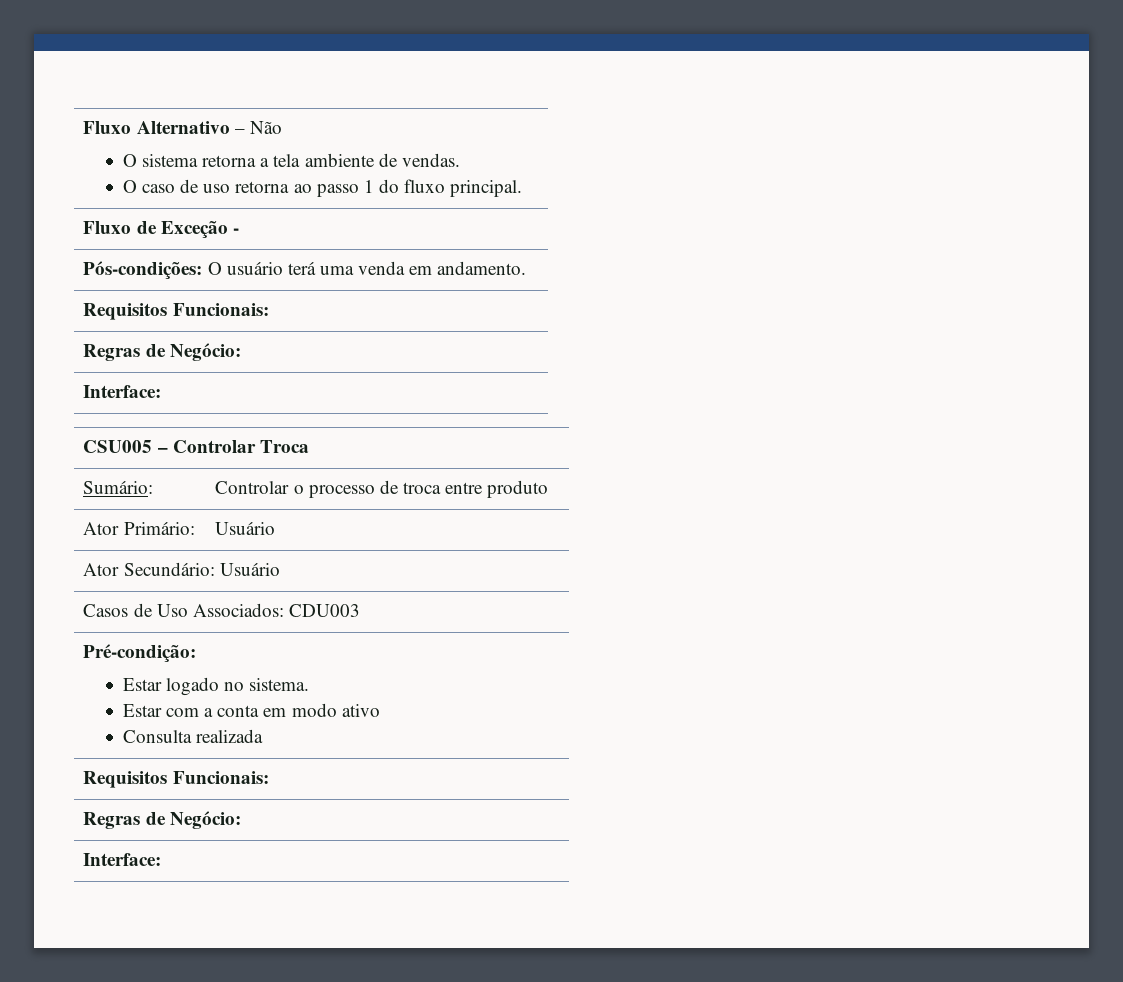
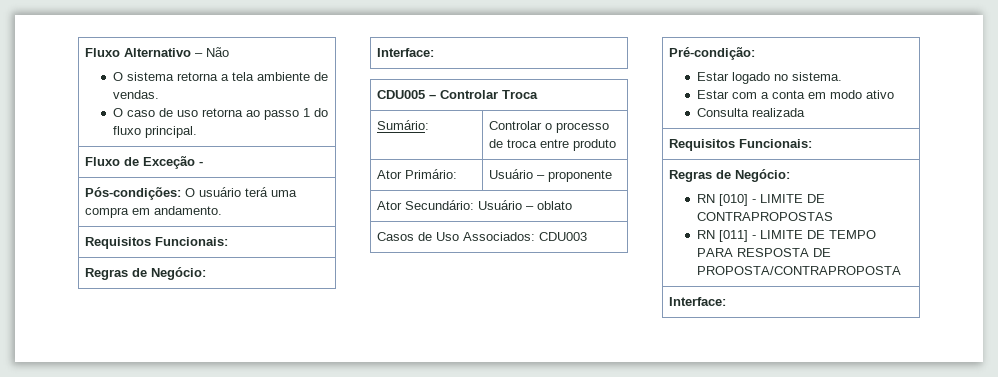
- Pós-condições: O usuário terá uma venda em andamento.
+ Pós-condições: O usuário terá uma compra em andamento.
- CSU005 – Controlar Troca
+ CDU005 – Controlar Troca
- Ator Primário: | Usuário
+ Ator Primário: | Usuário – proponente
- Ator Secundário: Usuário
+ Ator Secundário: Usuário – oblato
  Pré-condição:
  Estar logado no sistema.
  Estar com a conta em modo ativo
  Consulta realizada
  Requisitos Funcionais:
  Regras de Negócio:
+ RN [010] - LIMITE DE CONTRAPROPOSTAS
+ RN [011] - LIMITE DE TEMPO PARA RESPOSTA DE PROPOSTA/CONTRAPROPOSTA

